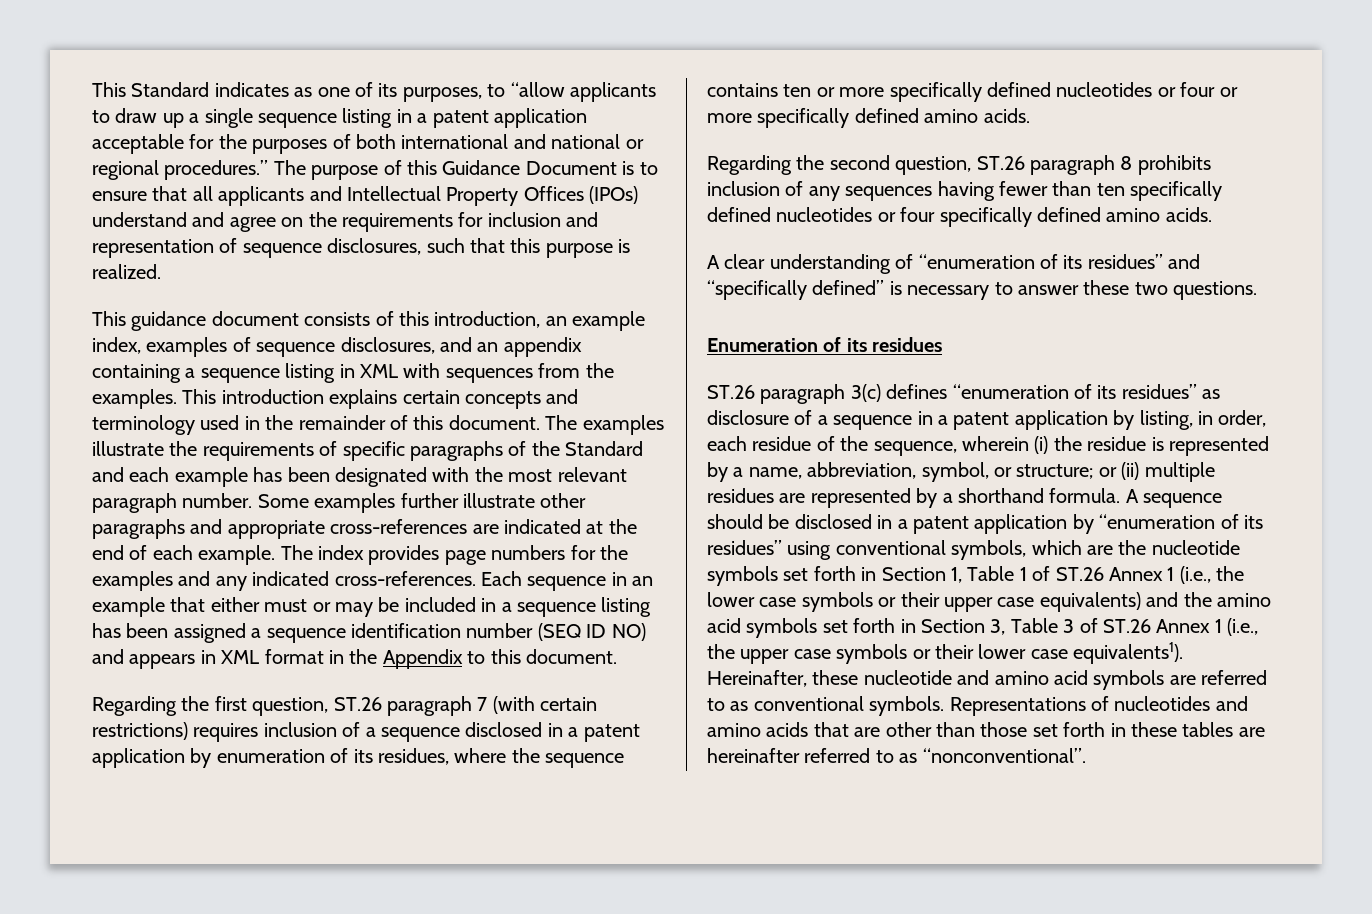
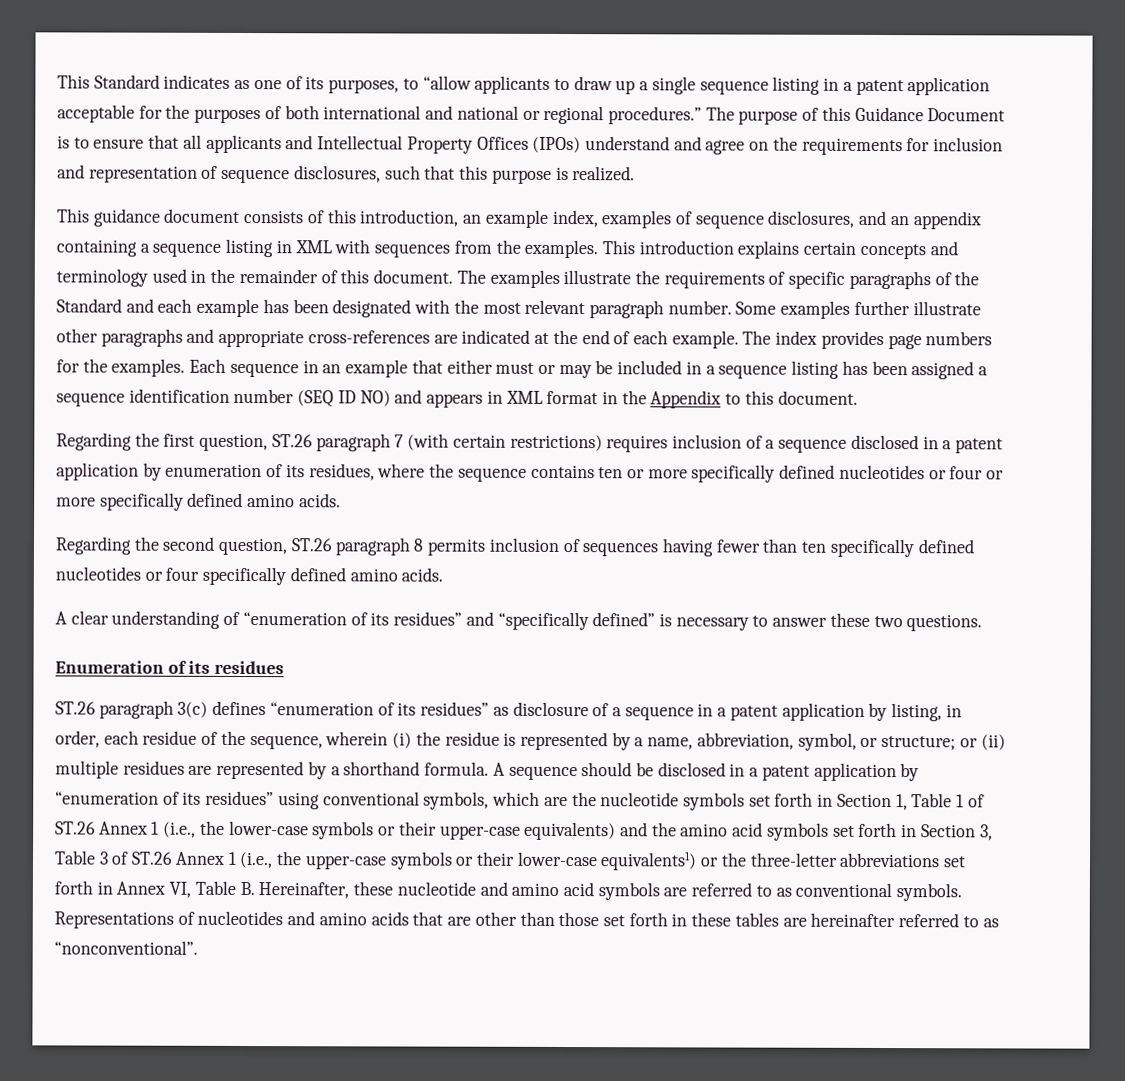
- The index provides page numbers for the examples and any indicated cross-references.
+ The index provides page numbers for the examples.
- Regarding the second question, ST.26 paragraph 8 prohibits inclusion of any sequences having fewer than ten specifically defined nucleotides or four specifically defined amino acids.
+ Regarding the second question, ST.26 paragraph 8 permits inclusion of sequences having fewer than ten specifically defined nucleotides or four specifically defined amino acids.
- A sequence should be disclosed in a patent application by “enumeration of its residues” using conventional symbols, which are the nucleotide symbols set forth in Section 1, Table 1 of ST.26 Annex 1 (i.e., the lower case symbols or their upper case equivalents) and the amino acid symbols set forth in Section 3, Table 3 of ST.26 Annex 1 (i.e., the upper case symbols or their lower case equivalents1). Hereinafter, these nucleotide and amino acid symbols are referred to as conventional symbols.
+ A sequence should be disclosed in a patent application by “enumeration of its residues” using conventional symbols, which are the nucleotide symbols set forth in Section 1, Table 1 of ST.26 Annex 1 (i.e., the lower-case symbols or their upper-case equivalents) and the amino acid symbols set forth in Section 3, Table 3 of ST.26 Annex 1 (i.e., the upper-case symbols or their lower-case equivalents1) or the three-letter abbreviations set forth in Annex VI, Table B. Hereinafter, these nucleotide and amino acid symbols are referred to as conventional symbols.

